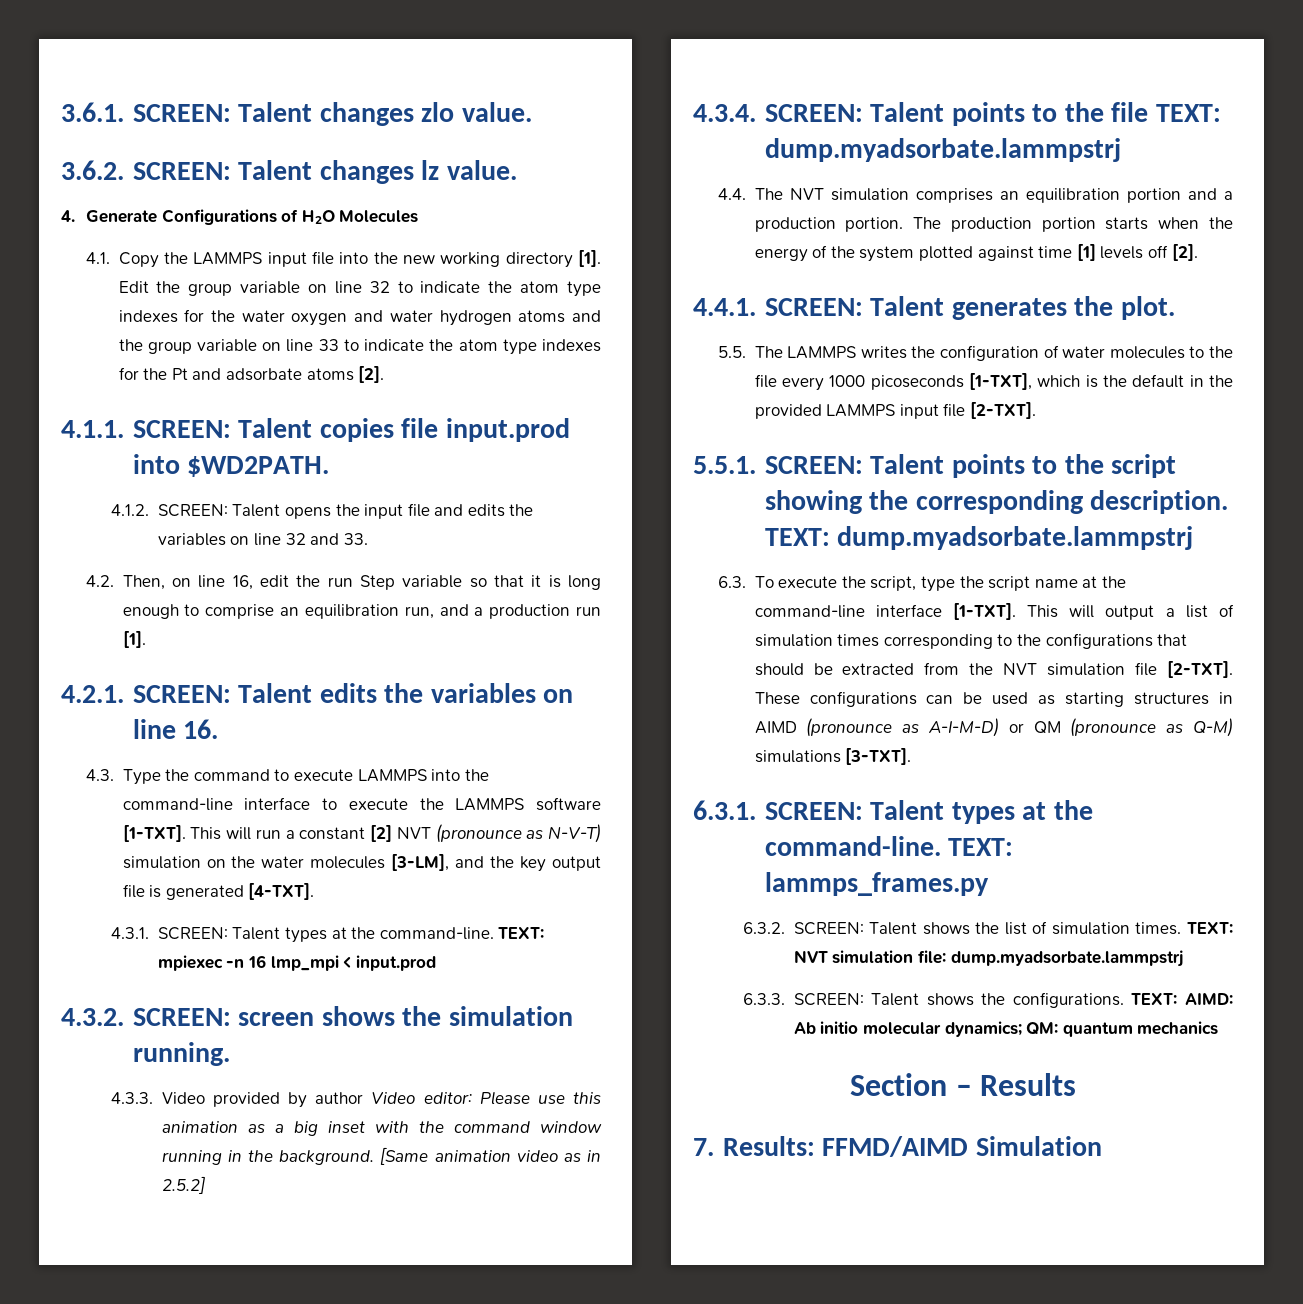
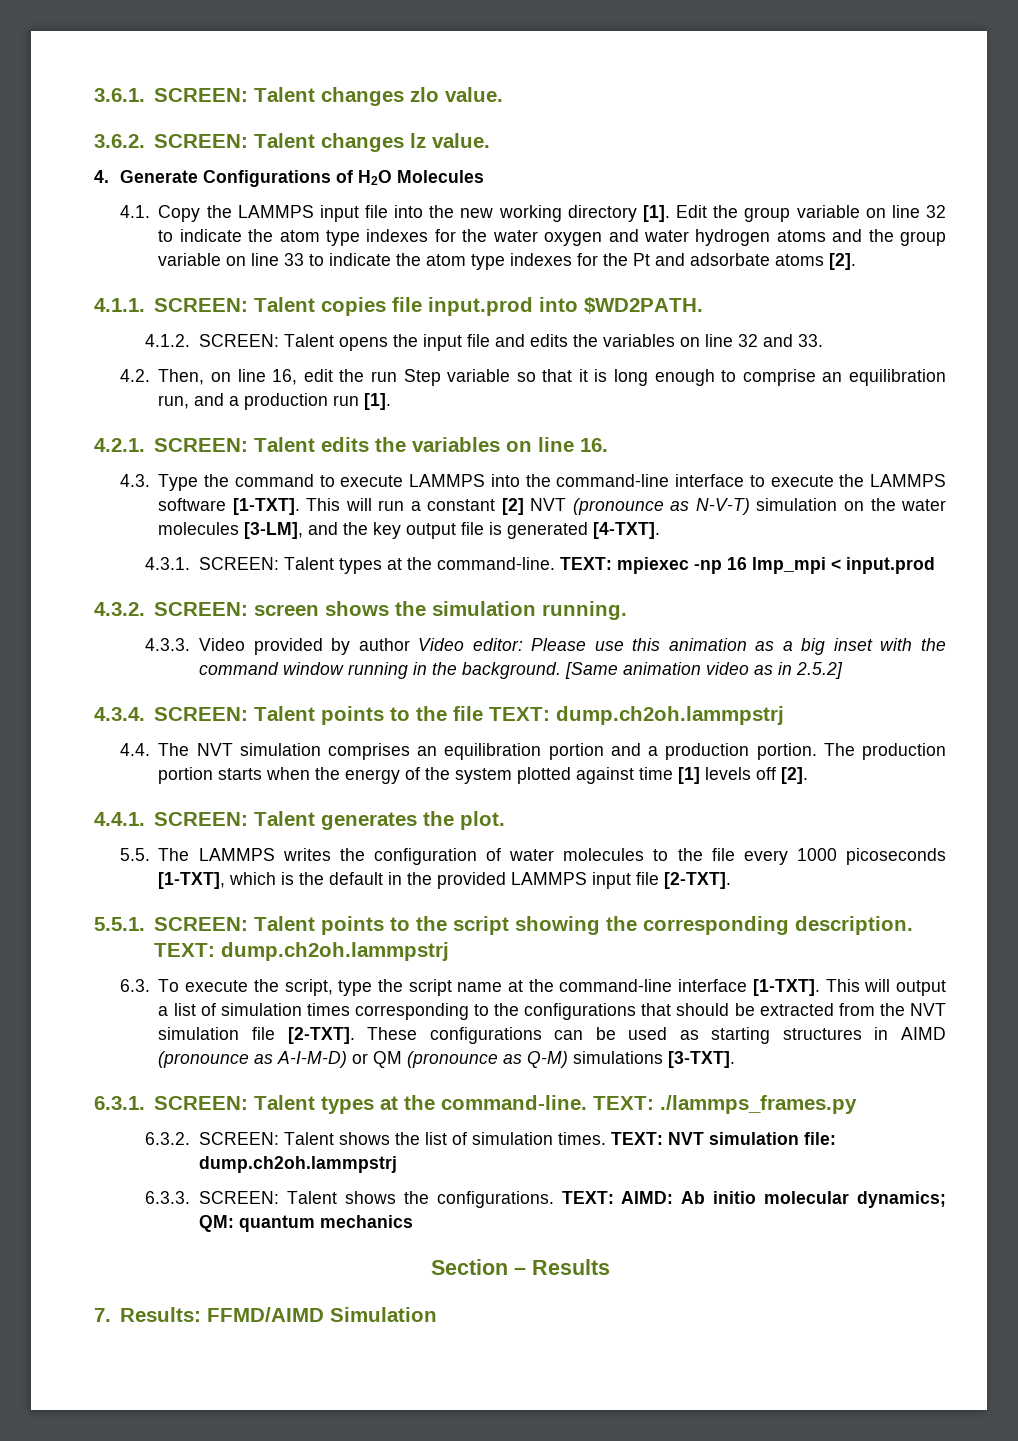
- TEXT: mpiexec -n 16 lmp_mpi < input.prod
+ TEXT: mpiexec -np 16 lmp_mpi < input.prod
- 4.3.4. SCREEN: Talent points to the file TEXT: dump.myadsorbate.lammpstrj
+ 4.3.4. SCREEN: Talent points to the file TEXT: dump.ch2oh.lammpstrj
- 5.5.1. SCREEN: Talent points to the script showing the corresponding description. TEXT: dump.myadsorbate.lammpstrj
+ 5.5.1. SCREEN: Talent points to the script showing the corresponding description. TEXT: dump.ch2oh.lammpstrj
- TEXT: lammps_frames.py
+ TEXT: ./lammps_frames.py
- TEXT: NVT simulation file: dump.myadsorbate.lammpstrj
+ TEXT: NVT simulation file: dump.ch2oh.lammpstrj

